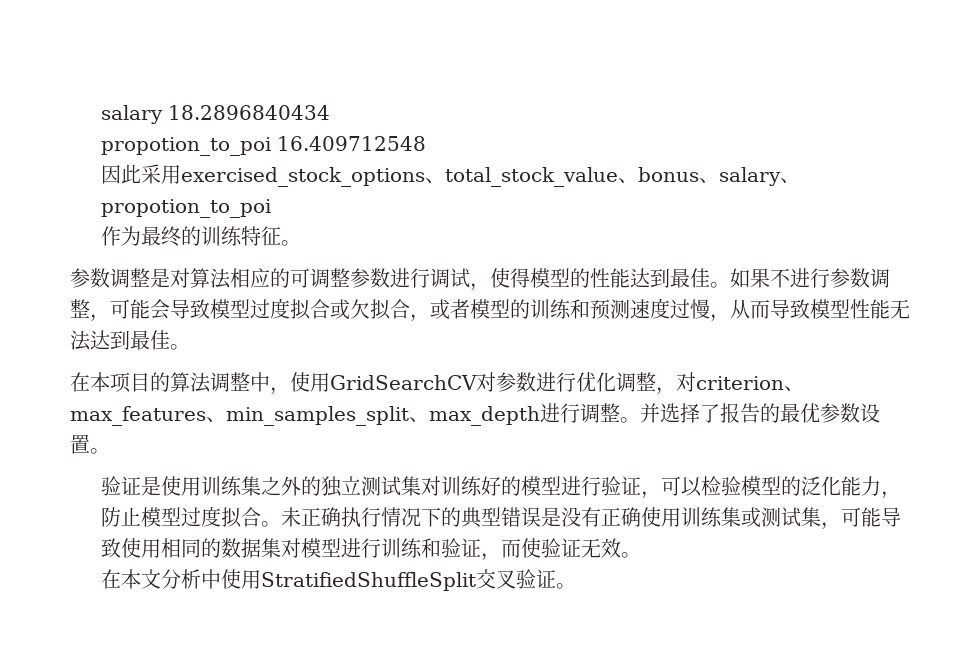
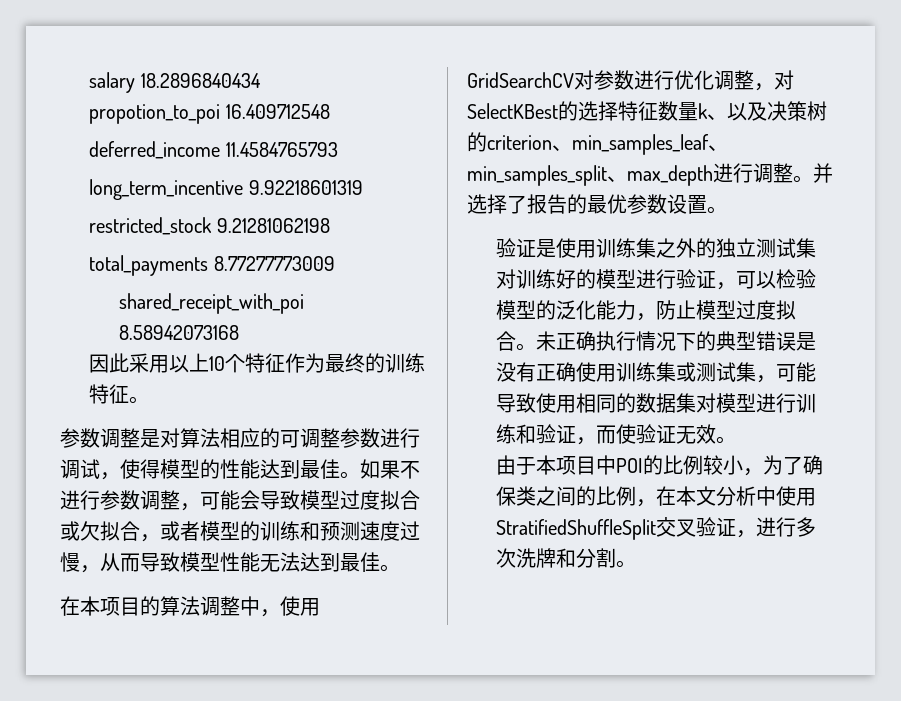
- 因此采用exercised_stock_options、total_stock_value、bonus、salary、propotion_to_poi
- 作为最终的训练特征。
+ deferred_income 11.4584765793
+ long_term_incentive 9.92218601319
+ restricted_stock 9.21281062198
+ total_payments 8.77277773009
+ shared_receipt_with_poi 8.58942073168
+ 因此采用以上10个特征作为最终的训练特征。
- 在本项目的算法调整中，使用GridSearchCV对参数进行优化调整，对criterion、max_features、min_samples_split、max_depth进行调整。
+ 在本项目的算法调整中，使用GridSearchCV对参数进行优化调整，对SelectKBest的选择特征数量k、以及决策树的criterion、min_samples_leaf、min_samples_split、max_depth进行调整。
- 在本文分析中使用StratifiedShuffleSplit交叉验证。
+ 由于本项目中POI的比例较小，为了确保类之间的比例，在本文分析中使用StratifiedShuffleSplit交叉验证，进行多次洗牌和分割。

